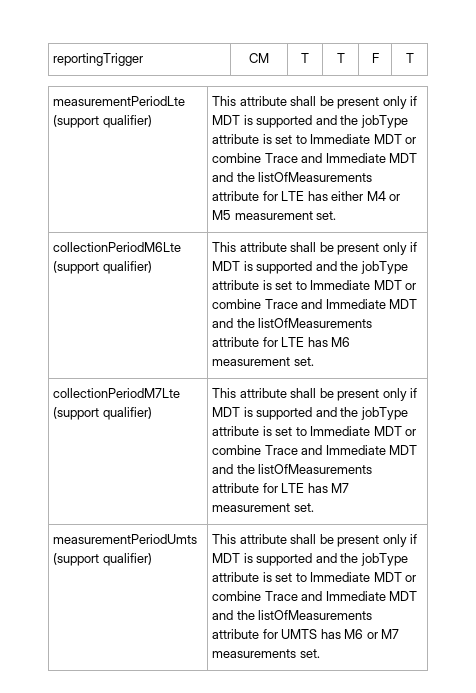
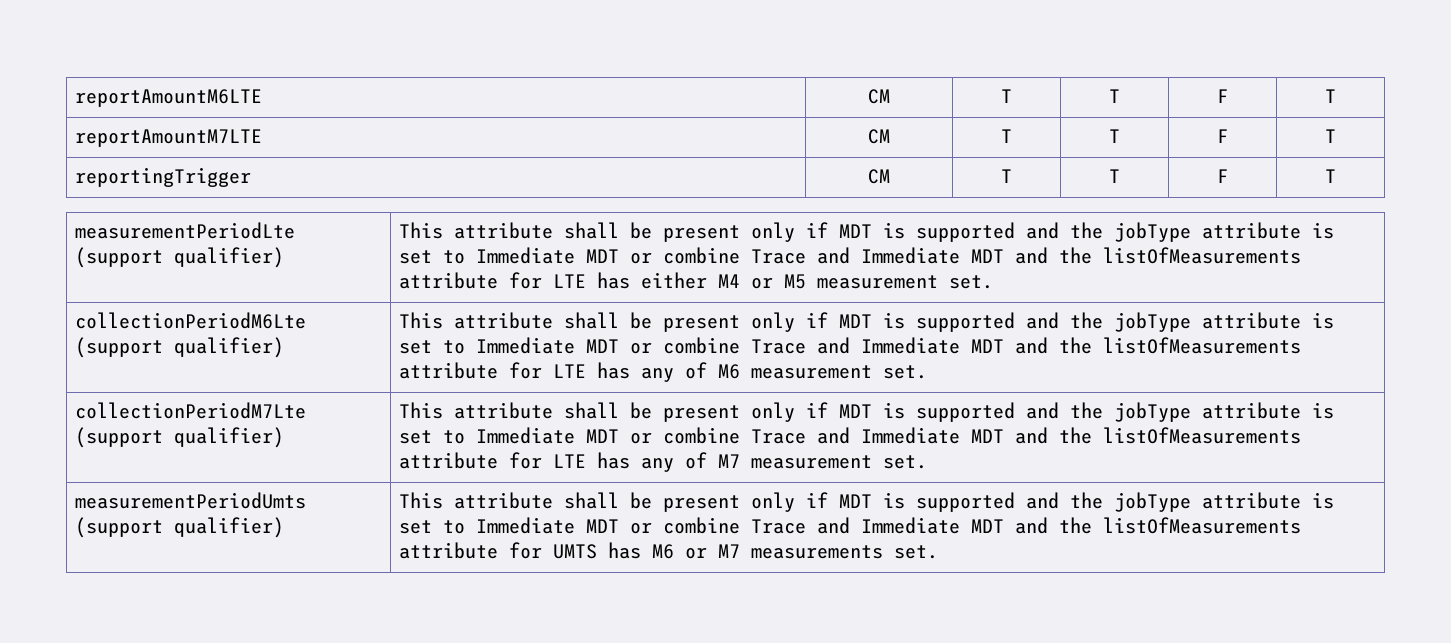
+ reportAmountM6LTE | CM | T | T | F | T
+ reportAmountM7LTE | CM | T | T | F | T
- collectionPeriodM6Lte (support qualifier) | This attribute shall be present only if MDT is supported and the jobType attribute is set to Immediate MDT or combine Trace and Immediate MDT and the listOfMeasurements attribute for LTE has M6 measurement set.
+ collectionPeriodM6Lte (support qualifier) | This attribute shall be present only if MDT is supported and the jobType attribute is set to Immediate MDT or combine Trace and Immediate MDT and the listOfMeasurements attribute for LTE has any of M6 measurement set.
- collectionPeriodM7Lte (support qualifier) | This attribute shall be present only if MDT is supported and the jobType attribute is set to Immediate MDT or combine Trace and Immediate MDT and the listOfMeasurements attribute for LTE has M7 measurement set.
+ collectionPeriodM7Lte (support qualifier) | This attribute shall be present only if MDT is supported and the jobType attribute is set to Immediate MDT or combine Trace and Immediate MDT and the listOfMeasurements attribute for LTE has any of M7 measurement set.

